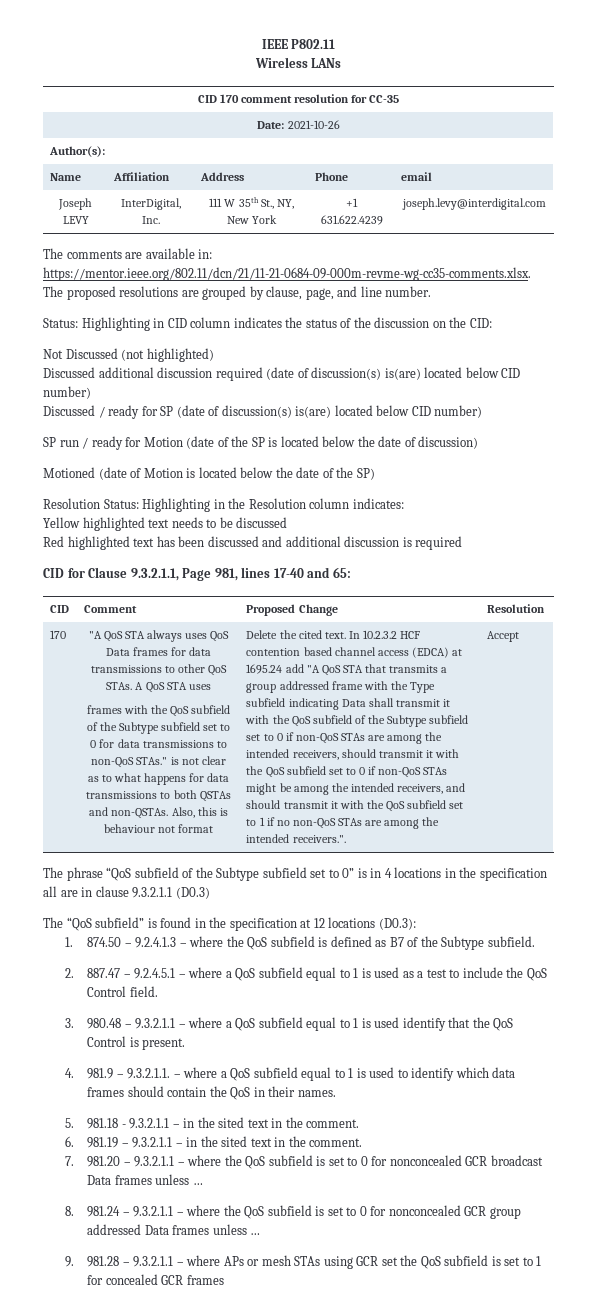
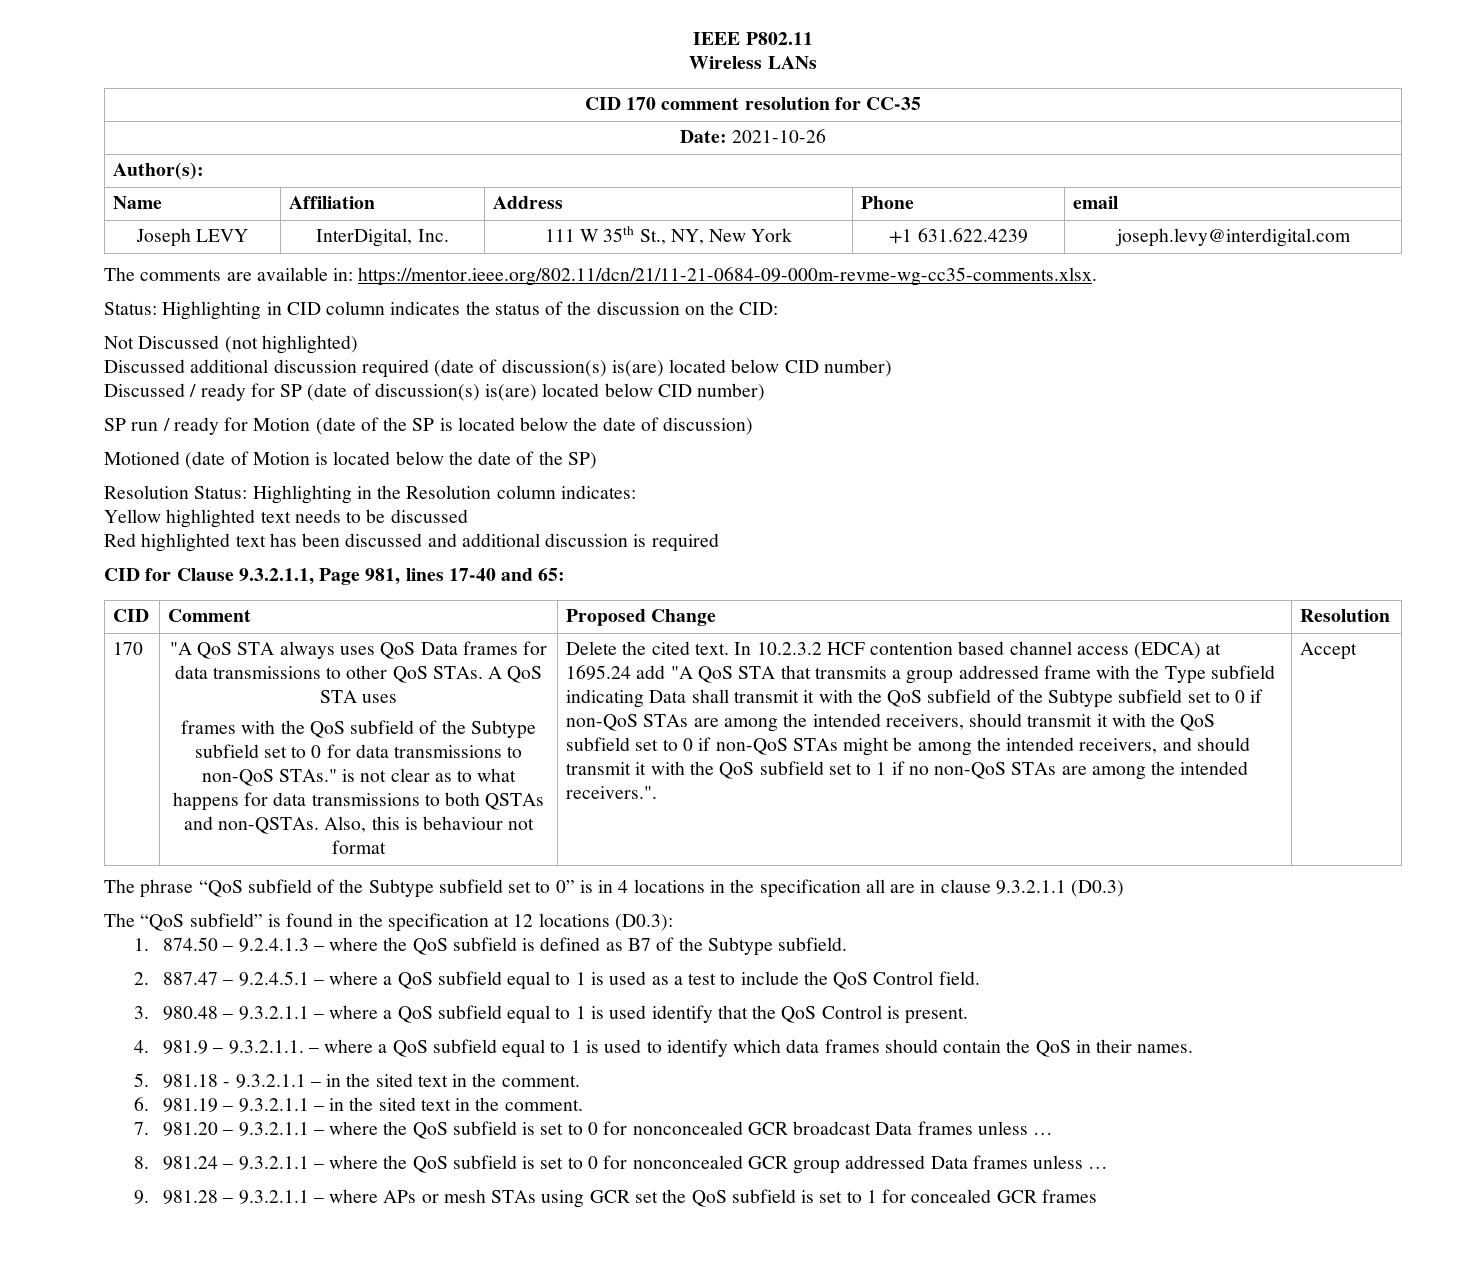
- The comments are available in: https://mentor.ieee.org/802.11/dcn/21/11-21-0684-09-000m-revme-wg-cc35-comments.xlsx. The proposed resolutions are grouped by clause, page, and line number.
+ The comments are available in: https://mentor.ieee.org/802.11/dcn/21/11-21-0684-09-000m-revme-wg-cc35-comments.xlsx.

